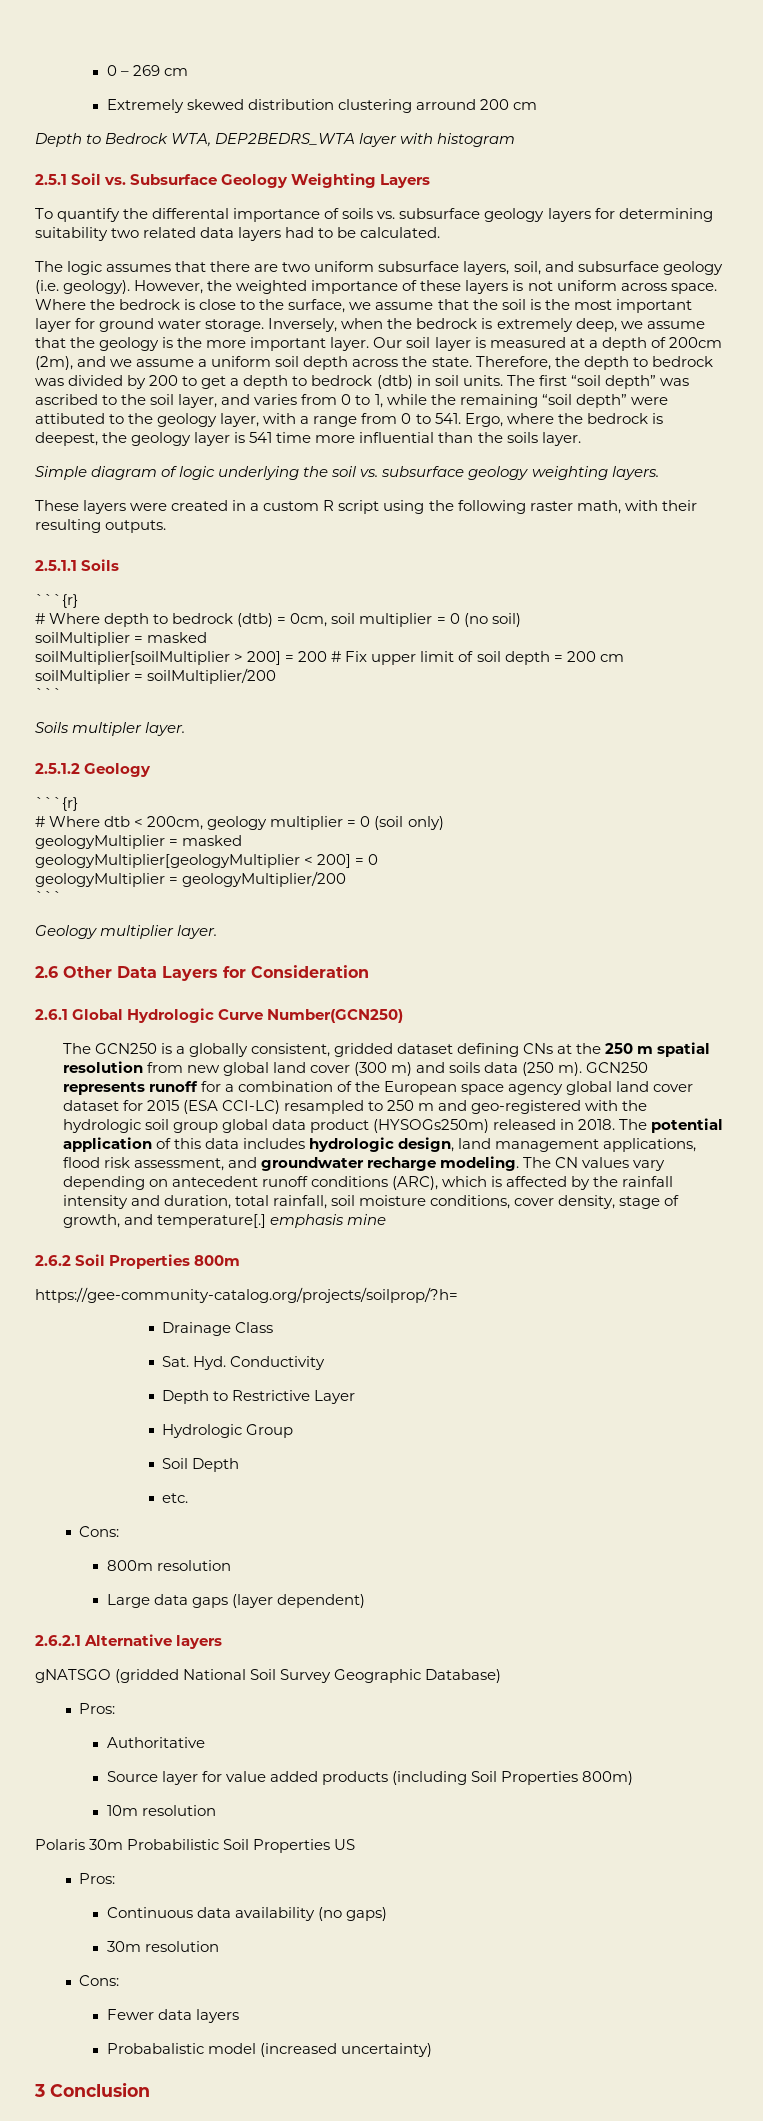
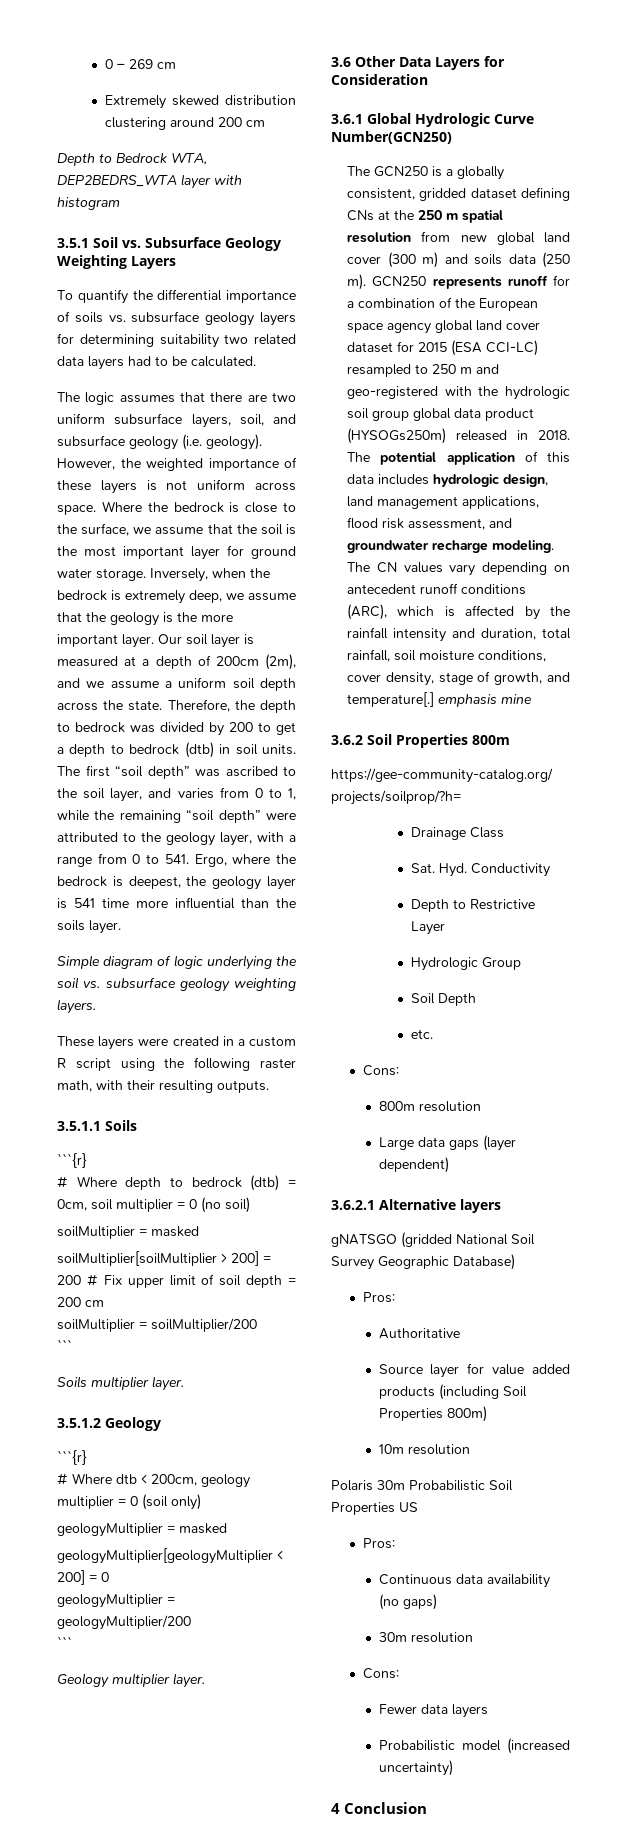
- Extremely skewed distribution clustering arround 200 cm
+ Extremely skewed distribution clustering around 200 cm
- 2.5.1 Soil vs. Subsurface Geology Weighting Layers
+ 3.5.1 Soil vs. Subsurface Geology Weighting Layers
- To quantify the differental importance of soils vs. subsurface geology layers for determining suitability two related data layers had to be calculated.
+ To quantify the differential importance of soils vs. subsurface geology layers for determining suitability two related data layers had to be calculated.
- The first “soil depth” was ascribed to the soil layer, and varies from 0 to 1, while the remaining “soil depth” were attibuted to the geology layer, with a range from 0 to 541. Ergo, where the bedrock is deepest, the geology layer is 541 time more influential than the soils layer.
+ The first “soil depth” was ascribed to the soil layer, and varies from 0 to 1, while the remaining “soil depth” were attributed to the geology layer, with a range from 0 to 541. Ergo, where the bedrock is deepest, the geology layer is 541 time more influential than the soils layer.
- 2.5.1.1 Soils
+ 3.5.1.1 Soils
- Soils multipler layer.
- 2.5.1.2 Geology
+ Soils multiplier layer.
+ 3.5.1.2 Geology
- 2.6 Other Data Layers for Consideration
+ 3.6 Other Data Layers for Consideration
- 2.6.1 Global Hydrologic Curve Number(GCN250)
+ 3.6.1 Global Hydrologic Curve Number(GCN250)
- 2.6.2 Soil Properties 800m
+ 3.6.2 Soil Properties 800m
- 2.6.2.1 Alternative layers
+ 3.6.2.1 Alternative layers
- Probabalistic model (increased uncertainty)
+ Probabilistic model (increased uncertainty)
- 3 Conclusion
+ 4 Conclusion

